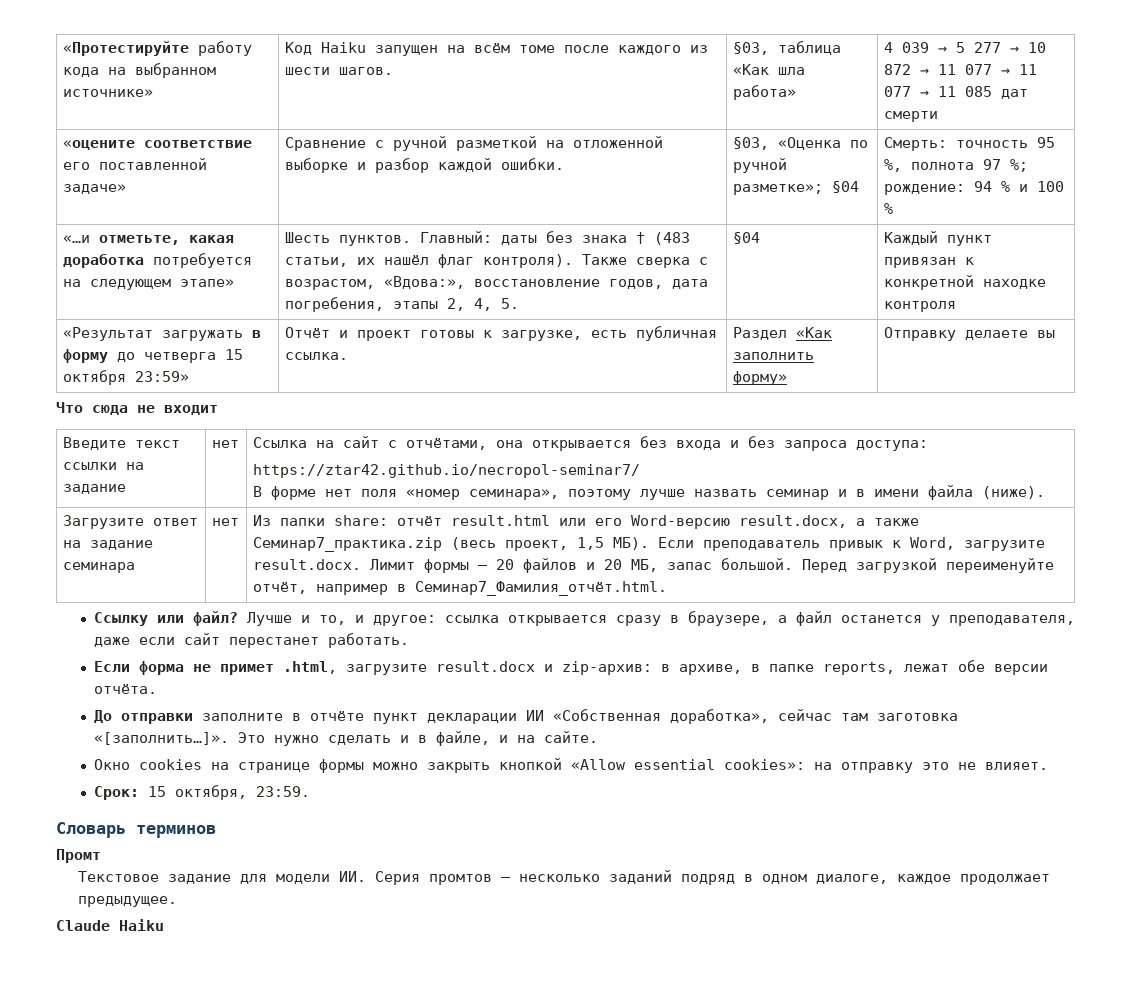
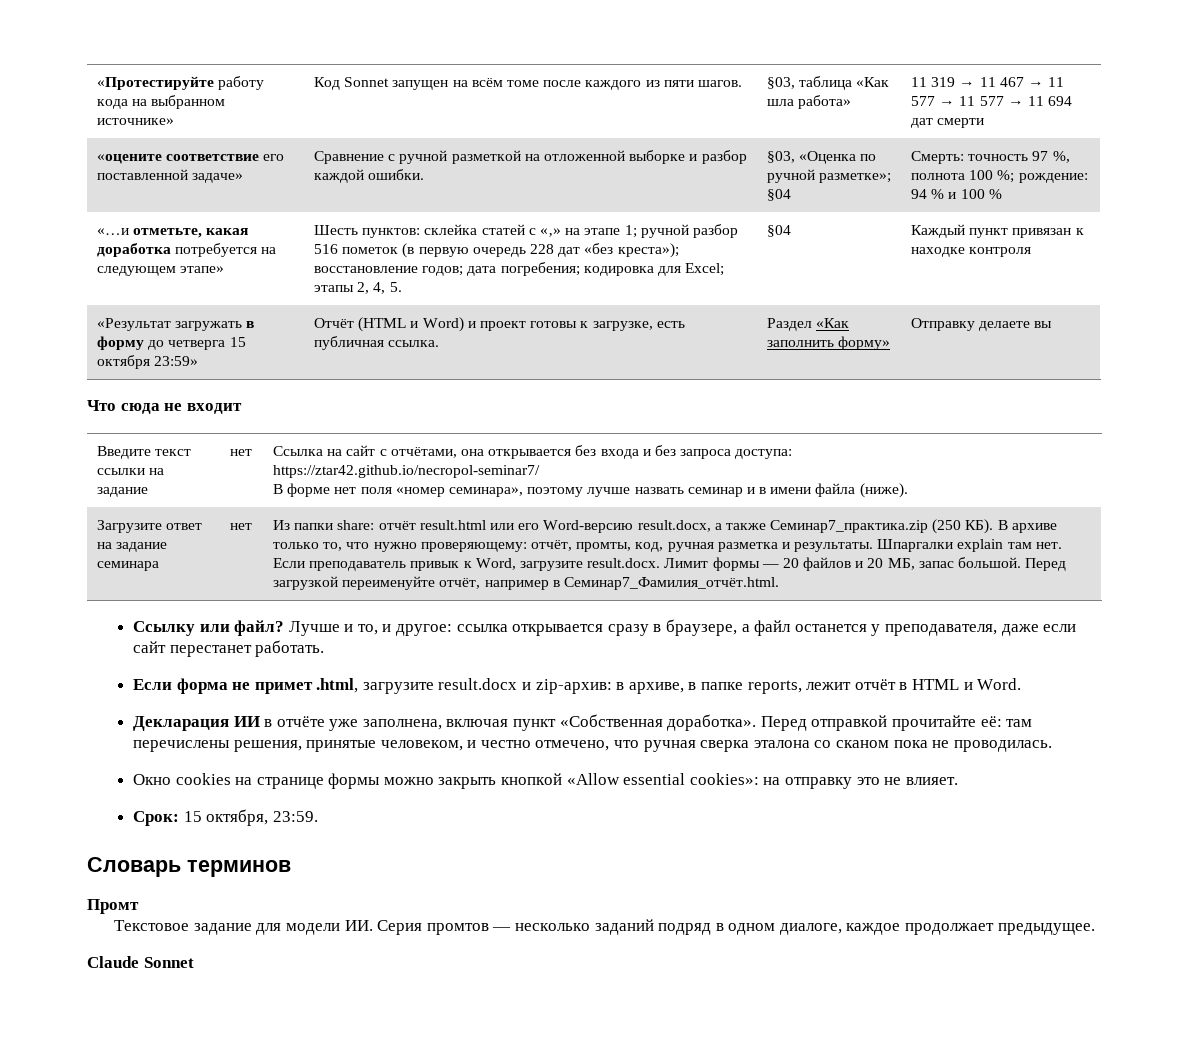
- Код Haiku запущен на всём томе после каждого из шести шагов.
+ Код Sonnet запущен на всём томе после каждого из пяти шагов.
- 4 039 → 5 277 → 10 872 → 11 077 → 11 077 → 11 085 дат смерти
+ 11 319 → 11 467 → 11 577 → 11 577 → 11 694 дат смерти
- «оцените соответствие его поставленной задаче» | Сравнение с ручной разметкой на отложенной выборке и разбор каждой ошибки. | §03, «Оценка по ручной разметке»; §04 | Смерть: точность 95 %, полнота 97 %; рождение: 94 % и 100 %
+ «оцените соответствие его поставленной задаче» | Сравнение с ручной разметкой на отложенной выборке и разбор каждой ошибки. | §03, «Оценка по ручной разметке»; §04 | Смерть: точность 97 %, полнота 100 %; рождение: 94 % и 100 %
- Шесть пунктов. Главный: даты без знака † (483 статьи, их нашёл флаг контроля). Также сверка с возрастом, «Вдова:», восстановление годов, дата погребения, этапы 2, 4, 5.
+ Шесть пунктов: склейка статей с «‚» на этапе 1; ручной разбор 516 пометок (в первую очередь 228 дат «без креста»); восстановление годов; дата погребения; кодировка для Excel; этапы 2, 4, 5.
- Каждый пункт привязан к конкретной находке контроля
+ Каждый пункт привязан к находке контроля
- «Результат загружать в форму до четверга 15 октября 23:59» | Отчёт и проект готовы к загрузке, есть публичная ссылка. | Раздел «Как заполнить форму» | Отправку делаете вы
+ «Результат загружать в форму до четверга 15 октября 23:59» | Отчёт (HTML и Word) и проект готовы к загрузке, есть публичная ссылка. | Раздел «Как заполнить форму» | Отправку делаете вы
- Из папки share: отчёт result.html или его Word-версию result.docx, а также Семинар7_практика.zip (весь проект, 1,5 МБ). Если преподаватель привык к Word, загрузите result.docx. Лимит формы — 20 файлов и 20 МБ, запас большой.
+ Из папки share: отчёт result.html или его Word-версию result.docx, а также Семинар7_практика.zip (250 КБ). В архиве только то, что нужно проверяющему: отчёт, промты, код, ручная разметка и результаты. Шпаргалки explain там нет. Если преподаватель привык к Word, загрузите result.docx. Лимит формы — 20 файлов и 20 МБ, запас большой.
- Если форма не примет .html, загрузите result.docx и zip-архив: в архиве, в папке reports, лежат обе версии отчёта.
- До отправки заполните в отчёте пункт декларации ИИ «Собственная доработка», сейчас там заготовка «[заполнить…]». Это нужно сделать и в файле, и на сайте.
+ Если форма не примет .html, загрузите result.docx и zip-архив: в архиве, в папке reports, лежит отчёт в HTML и Word.
+ Декларация ИИ в отчёте уже заполнена, включая пункт «Собственная доработка». Перед отправкой прочитайте её: там перечислены решения, принятые человеком, и честно отмечено, что ручная сверка эталона со сканом пока не проводилась.
- Claude Haiku
+ Claude Sonnet

